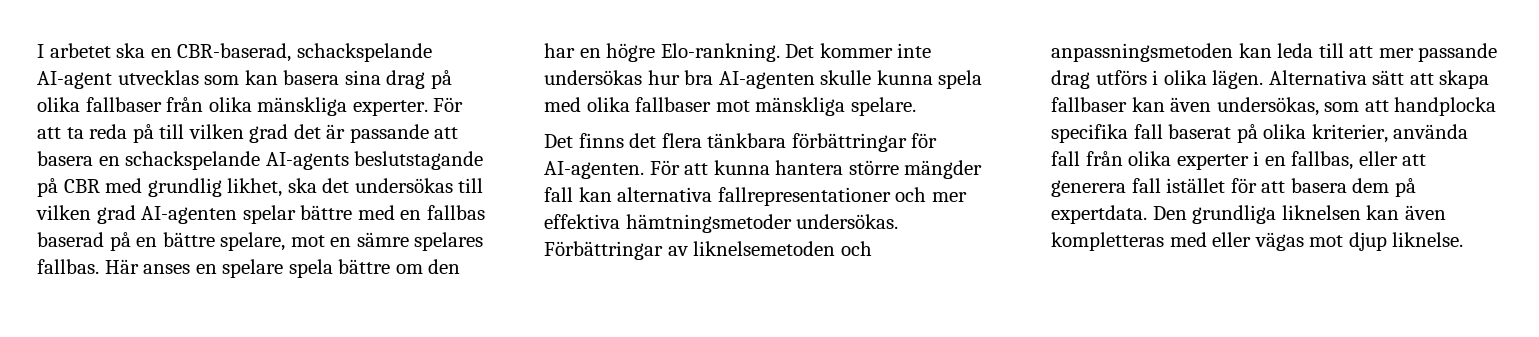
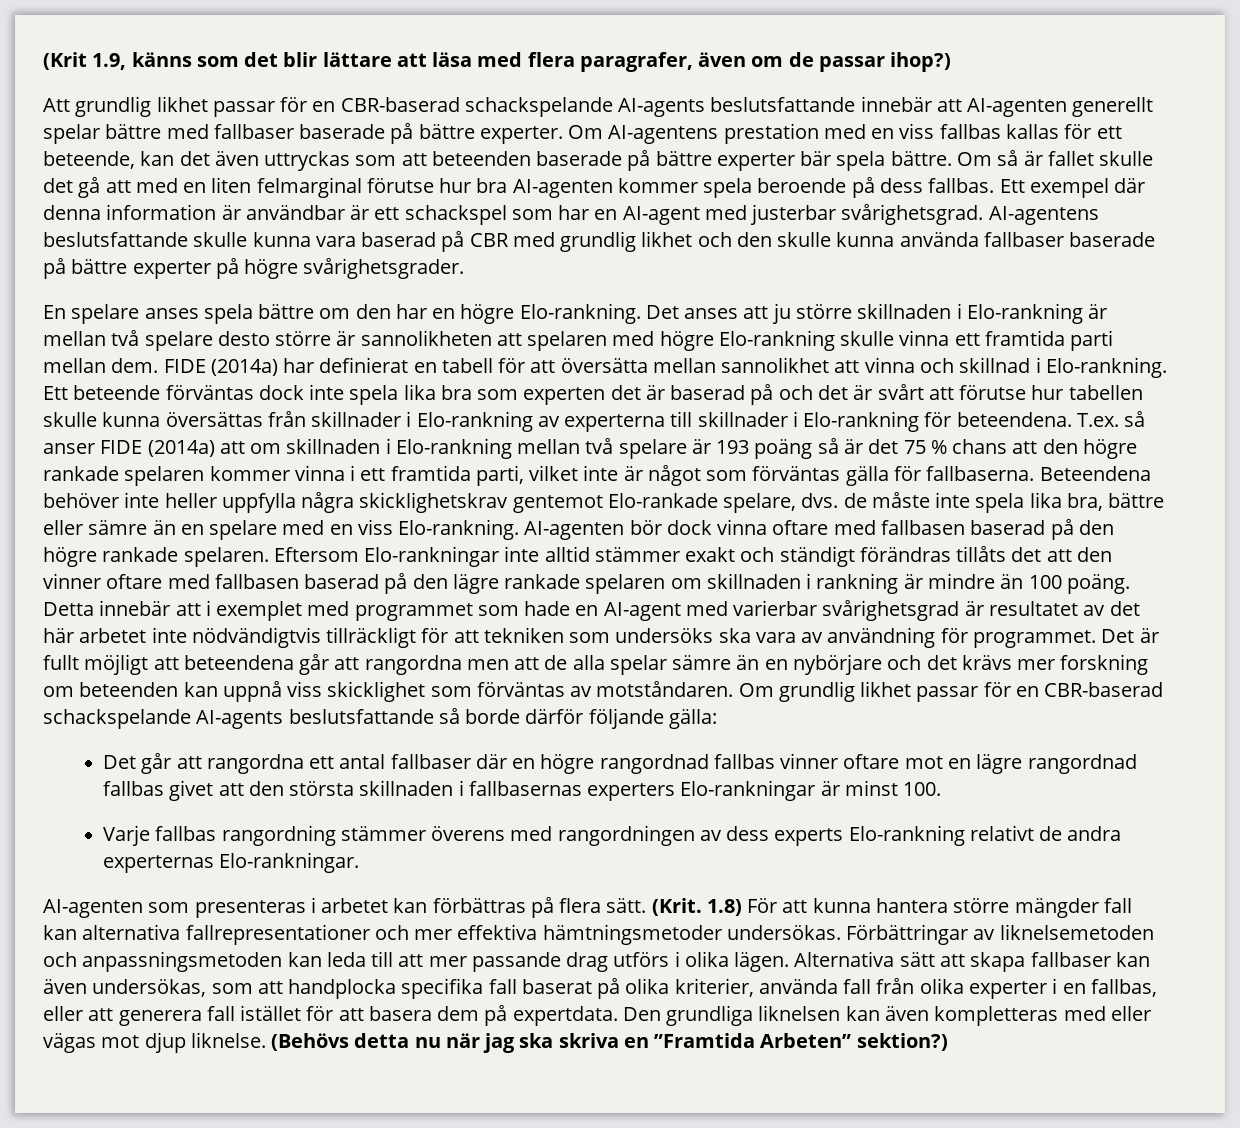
- I arbetet ska en CBR-baserad, schackspelande AI-agent utvecklas som kan basera sina drag på olika fallbaser från olika mänskliga experter. För att ta reda på till vilken grad det är passande att basera en schackspelande AI-agents beslutstagande på CBR med grundlig likhet, ska det undersökas till vilken grad AI-agenten spelar bättre med en fallbas baserad på en bättre spelare, mot en sämre spelares fallbas. Här anses en spelare spela bättre om den har en högre Elo-rankning.
+ (Krit 1.9, känns som det blir lättare att läsa med flera paragrafer, även om de passar ihop?)
+ Att grundlig likhet passar för en CBR-baserad schackspelande AI-agents beslutsfattande innebär att AI-agenten generellt spelar bättre med fallbaser baserade på bättre experter. Om AI-agentens prestation med en viss fallbas kallas för ett beteende, kan det även uttryckas som att beteenden baserade på bättre experter bär spela bättre. Om så är fallet skulle det gå att med en liten felmarginal förutse hur bra AI-agenten kommer spela beroende på dess fallbas. Ett exempel där denna information är användbar är ett schackspel som har en AI-agent med justerbar svårighetsgrad. AI-agentens beslutsfattande skulle kunna vara baserad på CBR med grundlig likhet och den skulle kunna använda fallbaser baserade på bättre experter på högre svårighetsgrader.
+ En spelare anses spela bättre om den har en högre Elo-rankning.
- Det kommer inte undersökas hur bra AI-agenten skulle kunna spela med olika fallbaser mot mänskliga spelare.
- Det finns det flera tänkbara förbättringar för AI-agenten. För att kunna hantera större mängder fall kan alternativa fallrepresentationer och mer effektiva hämtningsmetoder undersökas.
+ Det anses att ju större skillnaden i Elo-rankning är mellan två spelare desto större är sannolikheten att spelaren med högre Elo-rankning skulle vinna ett framtida parti mellan dem. FIDE (2014a) har definierat en tabell för att översätta mellan sannolikhet att vinna och skillnad i Elo-rankning. Ett beteende förväntas dock inte spela lika bra som experten det är baserad på och det är svårt att förutse hur tabellen skulle kunna översättas från skillnader i Elo-rankning av experterna till skillnader i Elo-rankning för beteendena. T.ex. så anser FIDE (2014a) att om skillnaden i Elo-rankning mellan två spelare är 193 poäng så är det 75 % chans att den högre rankade spelaren kommer vinna i ett framtida parti, vilket inte är något som förväntas gälla för fallbaserna. Beteendena behöver inte heller uppfylla några skicklighetskrav gentemot Elo-rankade spelare, dvs. de måste inte spela lika bra, bättre eller sämre än en spelare med en viss Elo-rankning. AI-agenten bör dock vinna oftare med fallbasen baserad på den högre rankade spelaren. Eftersom Elo-rankningar inte alltid stämmer exakt och ständigt förändras tillåts det att den vinner oftare med fallbasen baserad på den lägre rankade spelaren om skillnaden i rankning är mindre än 100 poäng. Detta innebär att i exemplet med programmet som hade en AI-agent med varierbar svårighetsgrad är resultatet av det här arbetet inte nödvändigtvis tillräckligt för att tekniken som undersöks ska vara av användning för programmet. Det är fullt möjligt att beteendena går att rangordna men att de alla spelar sämre än en nybörjare och det krävs mer forskning om beteenden kan uppnå viss skicklighet som förväntas av motståndaren. Om grundlig likhet passar för en CBR-baserad schackspelande AI-agents beslutsfattande så borde därför följande gälla:
+ Det går att rangordna ett antal fallbaser där en högre rangordnad fallbas vinner oftare mot en lägre rangordnad fallbas givet att den största skillnaden i fallbasernas experters Elo-rankningar är minst 100.
+ Varje fallbas rangordning stämmer överens med rangordningen av dess experts Elo-rankning relativt de andra experternas Elo-rankningar.
+ AI-agenten som presenteras i arbetet kan förbättras på flera sätt. (Krit. 1.8) För att kunna hantera större mängder fall kan alternativa fallrepresentationer och mer effektiva hämtningsmetoder undersökas.
+ (Behövs detta nu när jag ska skriva en ”Framtida Arbeten” sektion?)

